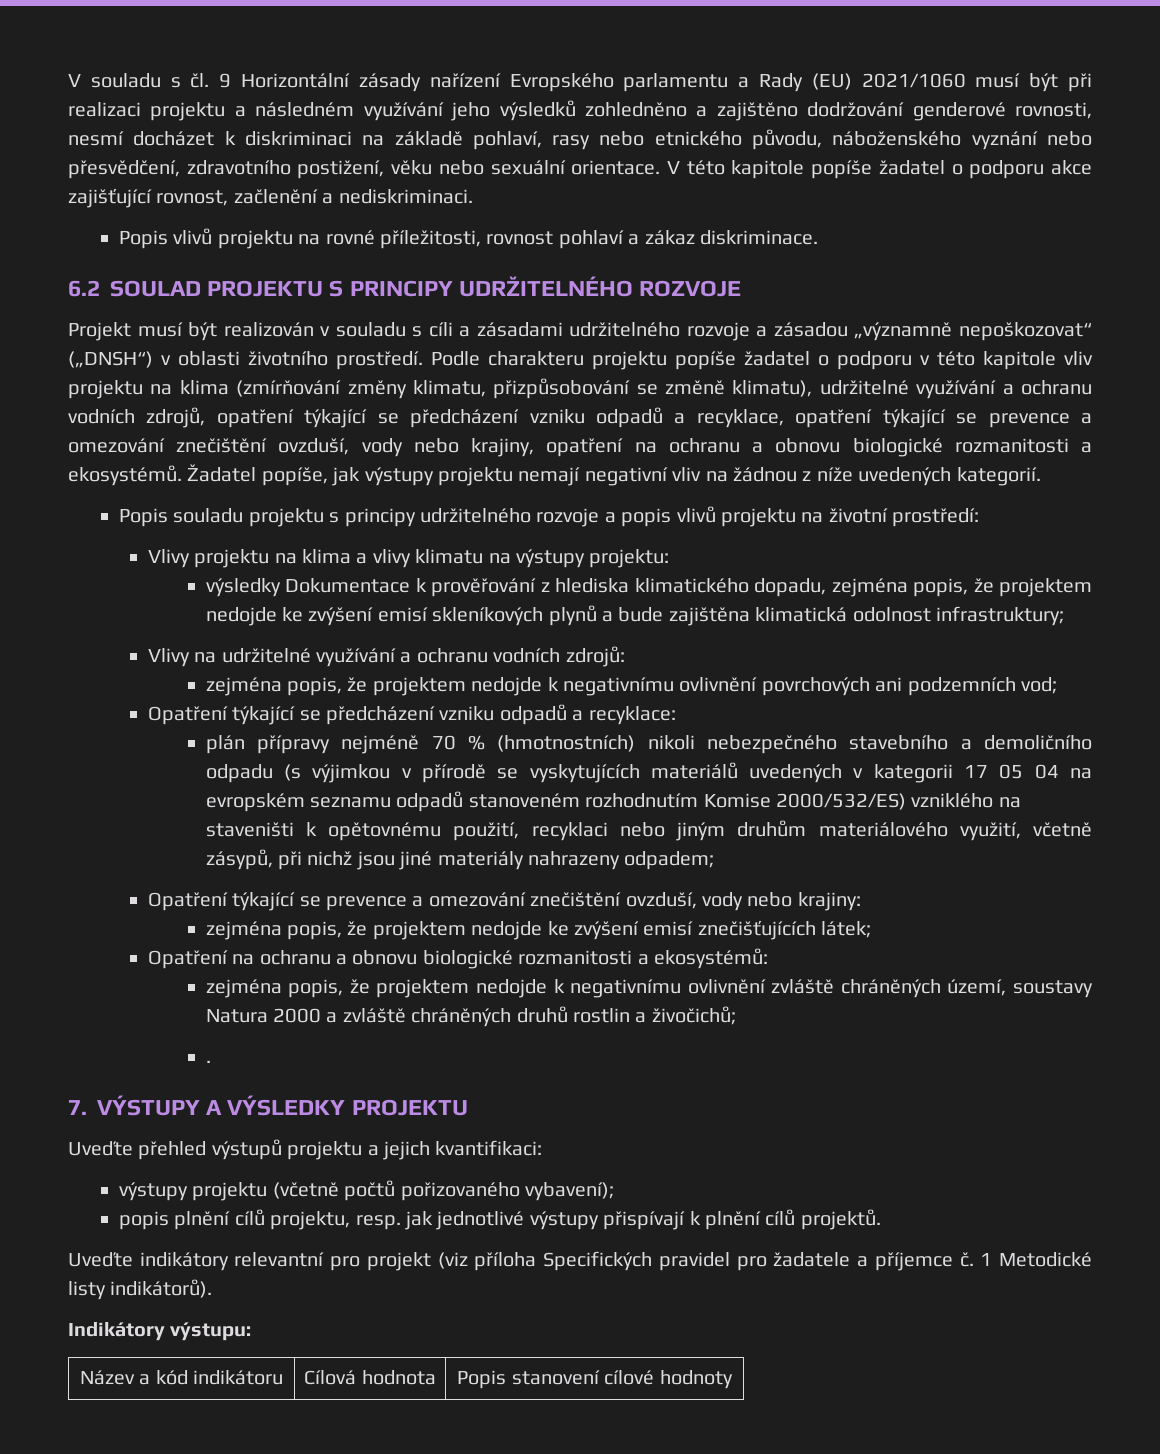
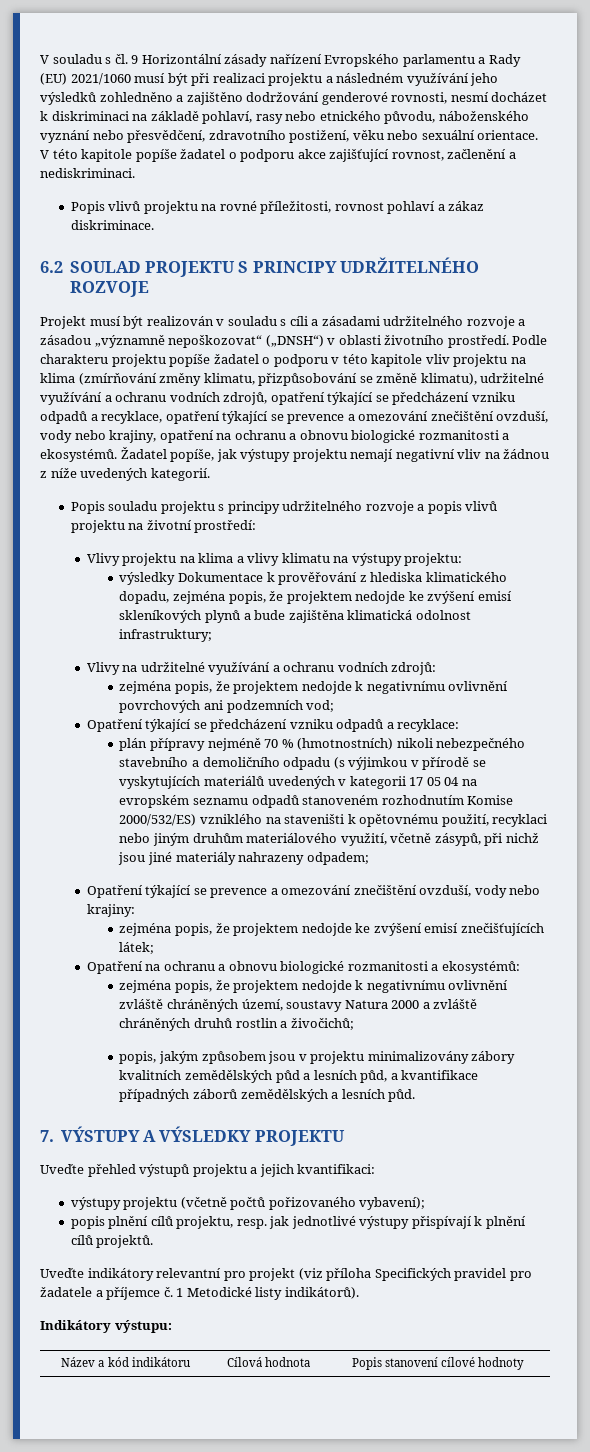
- .
+ popis, jakým způsobem jsou v projektu minimalizovány zábory kvalitních zemědělských půd a lesních půd, a kvantifikace případných záborů zemědělských a lesních půd.

